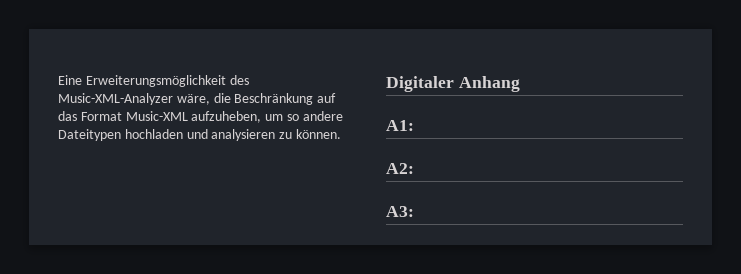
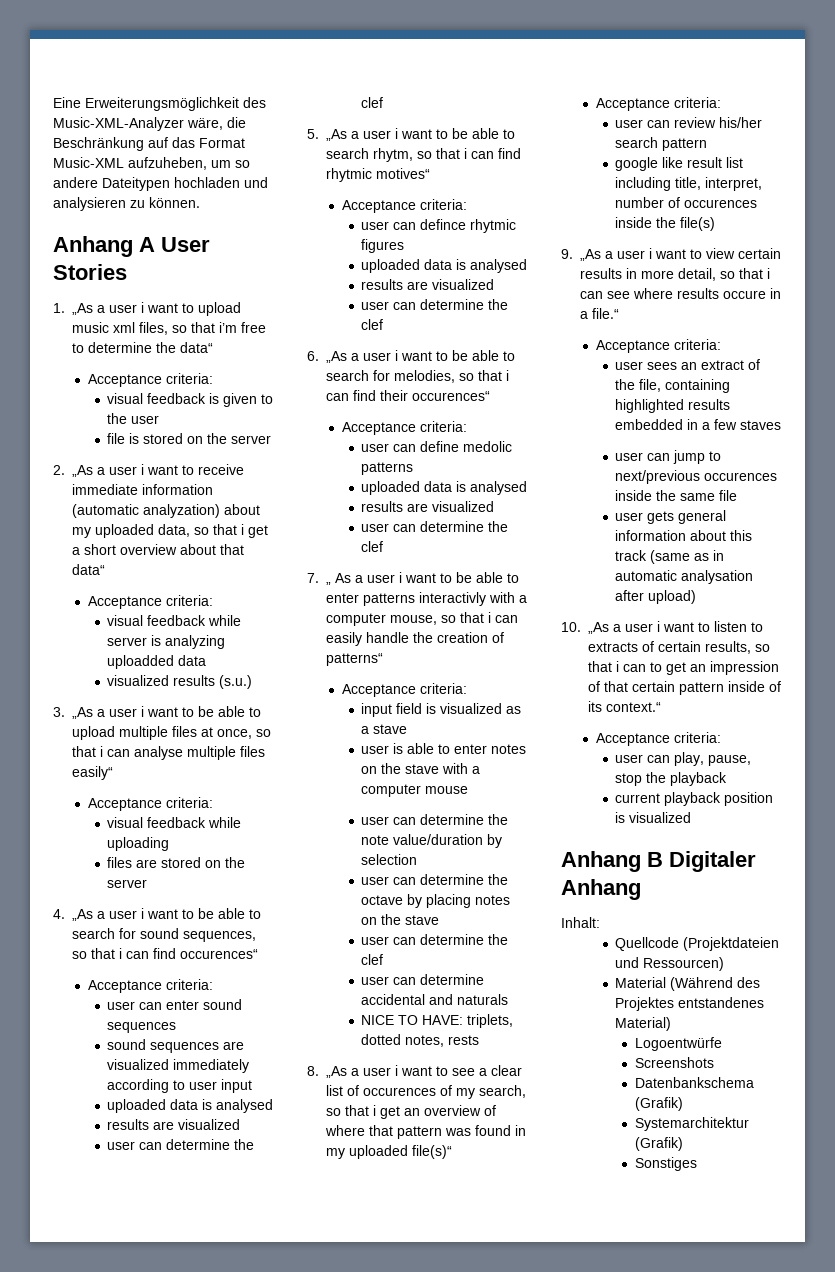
- Digitaler Anhang
- A1:
- A2:
- A3:
+ Anhang A User Stories
+ 1. „As a user i want to upload music xml files, so that i’m free to determine the data“
+ Acceptance criteria:
+ visual feedback is given to the user
+ file is stored on the server
+ 2. „As a user i want to receive immediate information (automatic analyzation) about my uploaded data, so that i get a short overview about that data“
+ Acceptance criteria:
+ visual feedback while server is analyzing uploadded data
+ visualized results (s.u.)
+ 3. „As a user i want to be able to upload multiple files at once, so that i can analyse multiple files easily“
+ Acceptance criteria:
+ visual feedback while uploading
+ files are stored on the server
+ 4. „As a user i want to be able to search for sound sequences, so that i can find occurences“
+ Acceptance criteria:
+ user can enter sound sequences
+ sound sequences are visualized immediately according to user input
+ uploaded data is analysed
+ results are visualized
+ user can determine the clef
+ 5. „As a user i want to be able to search rhytm, so that i can find rhytmic motives“
+ Acceptance criteria:
+ user can defince rhytmic figures
+ uploaded data is analysed
+ results are visualized
+ user can determine the clef
+ 6. „As a user i want to be able to search for melodies, so that i can find their occurences“
+ Acceptance criteria:
+ user can define medolic patterns
+ uploaded data is analysed
+ results are visualized
+ user can determine the clef
+ 7. „ As a user i want to be able to enter patterns interactivly with a computer mouse, so that i can easily handle the creation of patterns“
+ Acceptance criteria:
+ input field is visualized as a stave
+ user is able to enter notes on the stave with a computer mouse
+ user can determine the note value/duration by selection
+ user can determine the octave by placing notes on the stave
+ user can determine the clef
+ user can determine accidental and naturals
+ NICE TO HAVE: triplets, dotted notes, rests
+ 8. „As a user i want to see a clear list of occurences of my search, so that i get an overview of where that pattern was found in my uploaded file(s)“
+ Acceptance criteria:
+ user can review his/her search pattern
+ google like result list including title, interpret, number of occurences inside the file(s)
+ 9. „As a user i want to view certain results in more detail, so that i can see where results occure in a file.“
+ Acceptance criteria:
+ user sees an extract of the file, containing highlighted results embedded in a few staves
+ user can jump to next/previous occurences inside the same file
+ user gets general information about this track (same as in automatic analysation after upload)
+ 10. „As a user i want to listen to extracts of certain results, so that i can to get an impression of that certain pattern inside of its context.“
+ Acceptance criteria:
+ user can play, pause, stop the playback
+ current playback position is visualized
+ Anhang B Digitaler Anhang
+ Inhalt:
+ Quellcode (Projektdateien und Ressourcen)
+ Material (Während des Projektes entstandenes Material)
+ Logoentwürfe
+ Screenshots
+ Datenbankschema (Grafik)
+ Systemarchitektur (Grafik)
+ Sonstiges

